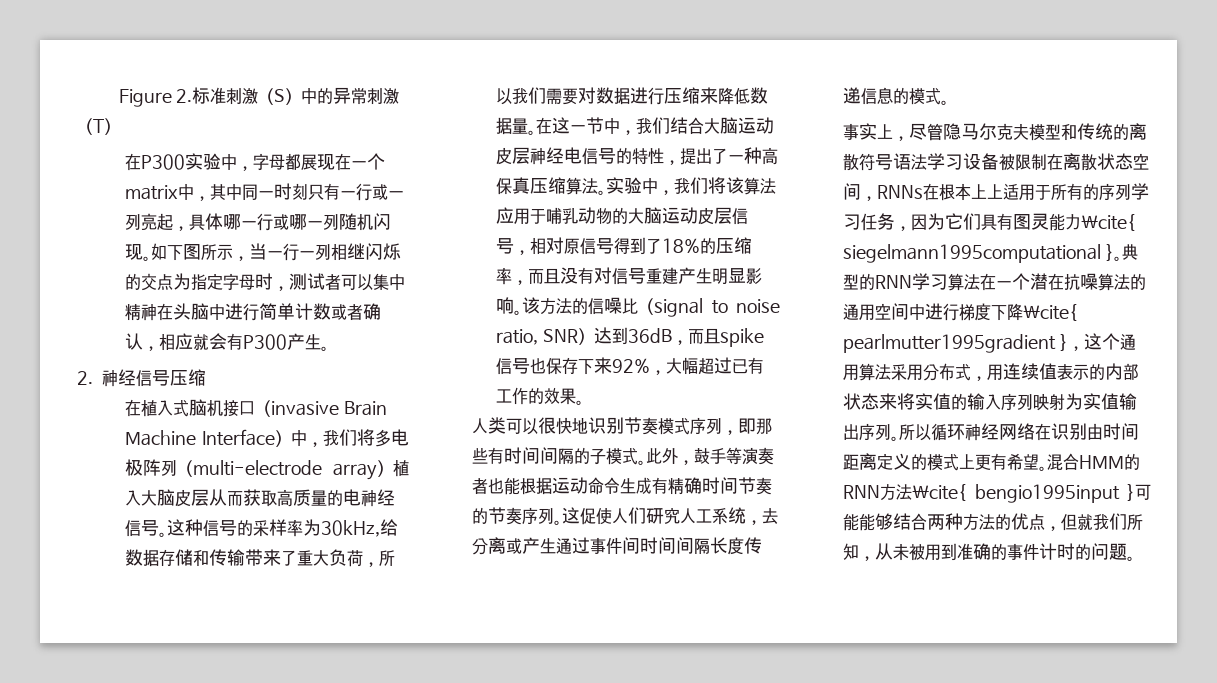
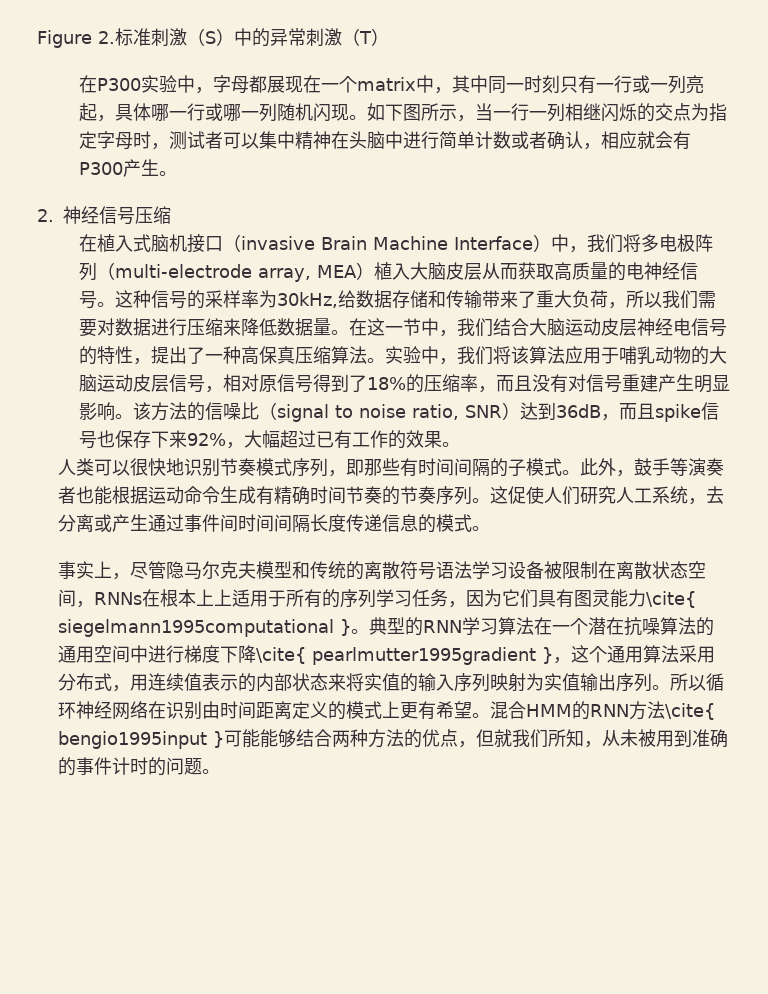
- 在植入式脑机接口（invasive Brain Machine Interface）中，我们将多电极阵列（multi-electrode array）植入大脑皮层从而获取高质量的电神经信号。
+ 在植入式脑机接口（invasive Brain Machine Interface）中，我们将多电极阵列（multi-electrode array, MEA）植入大脑皮层从而获取高质量的电神经信号。

